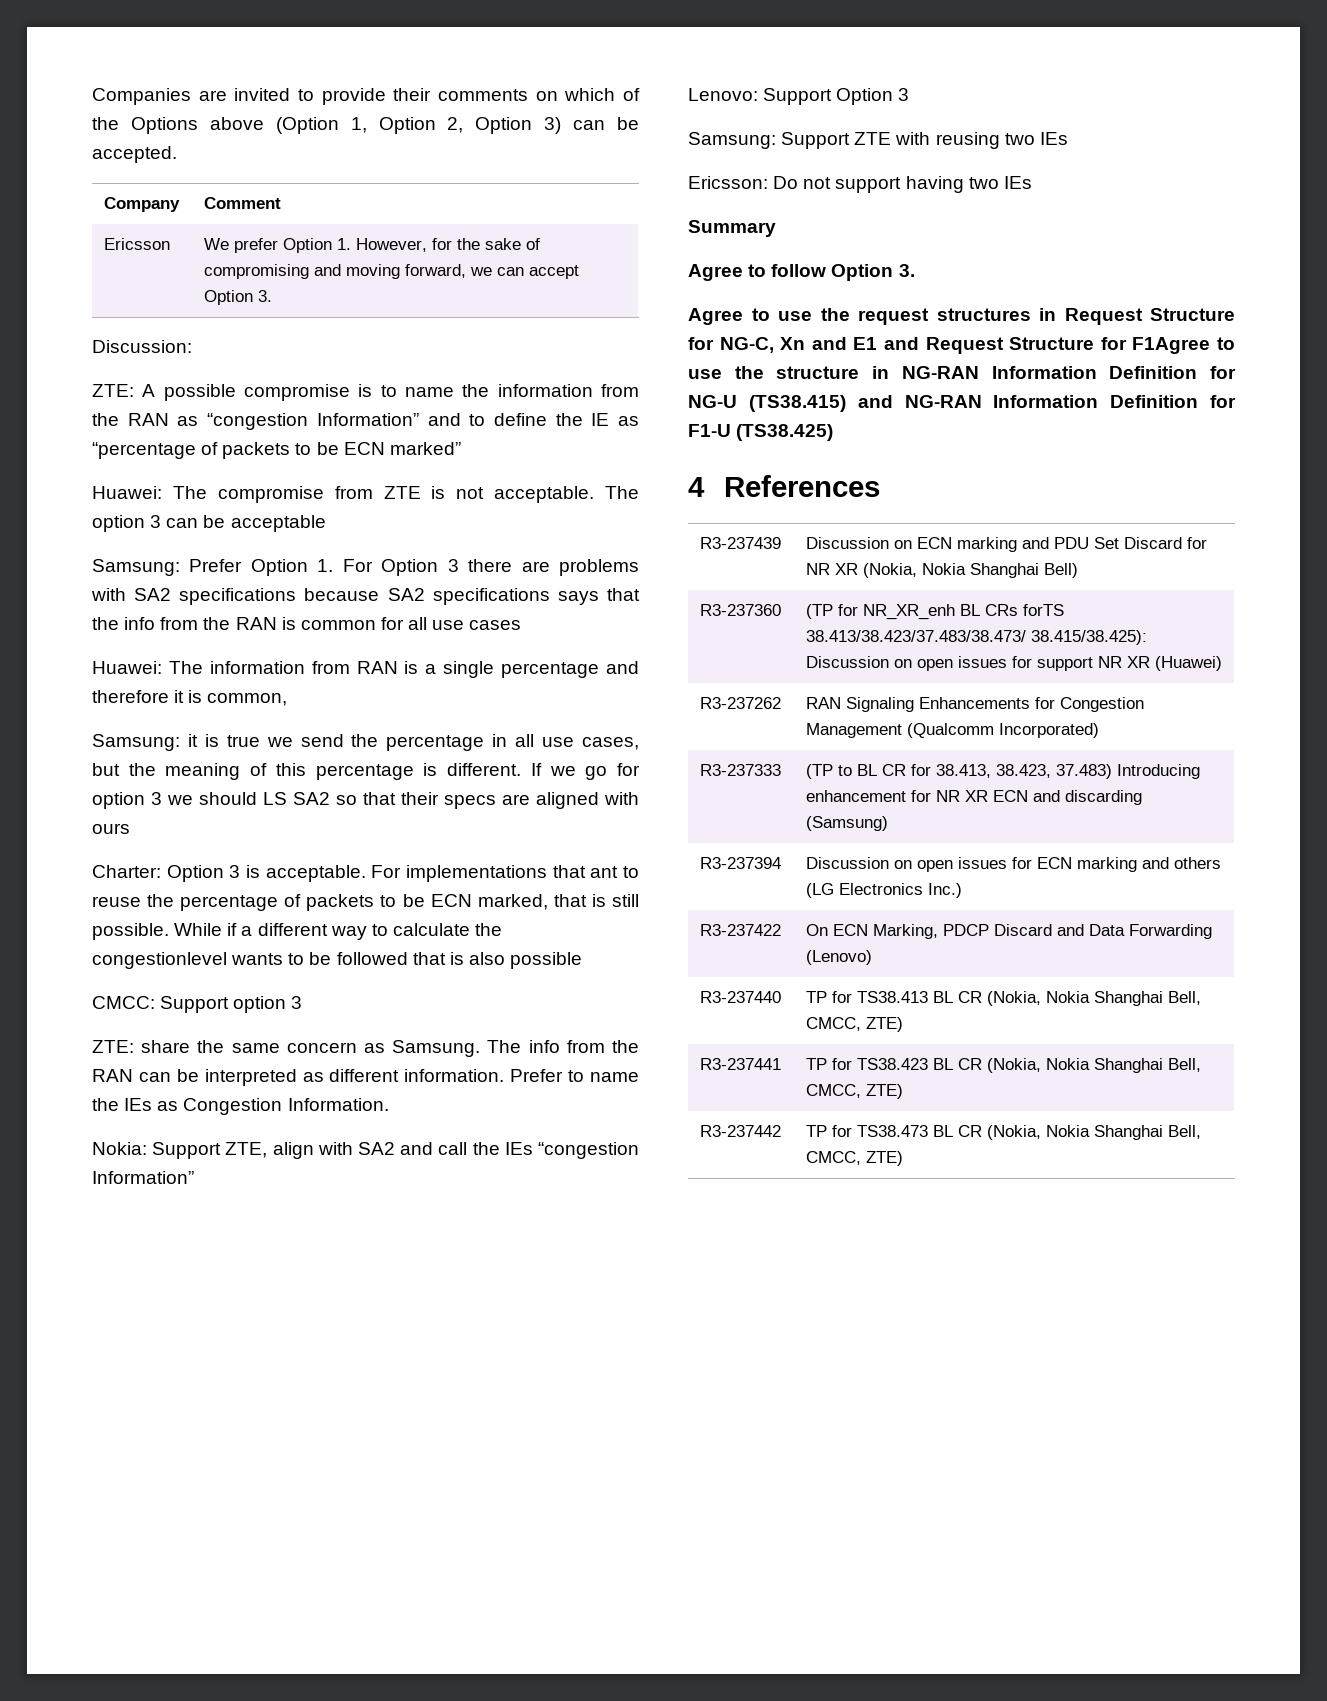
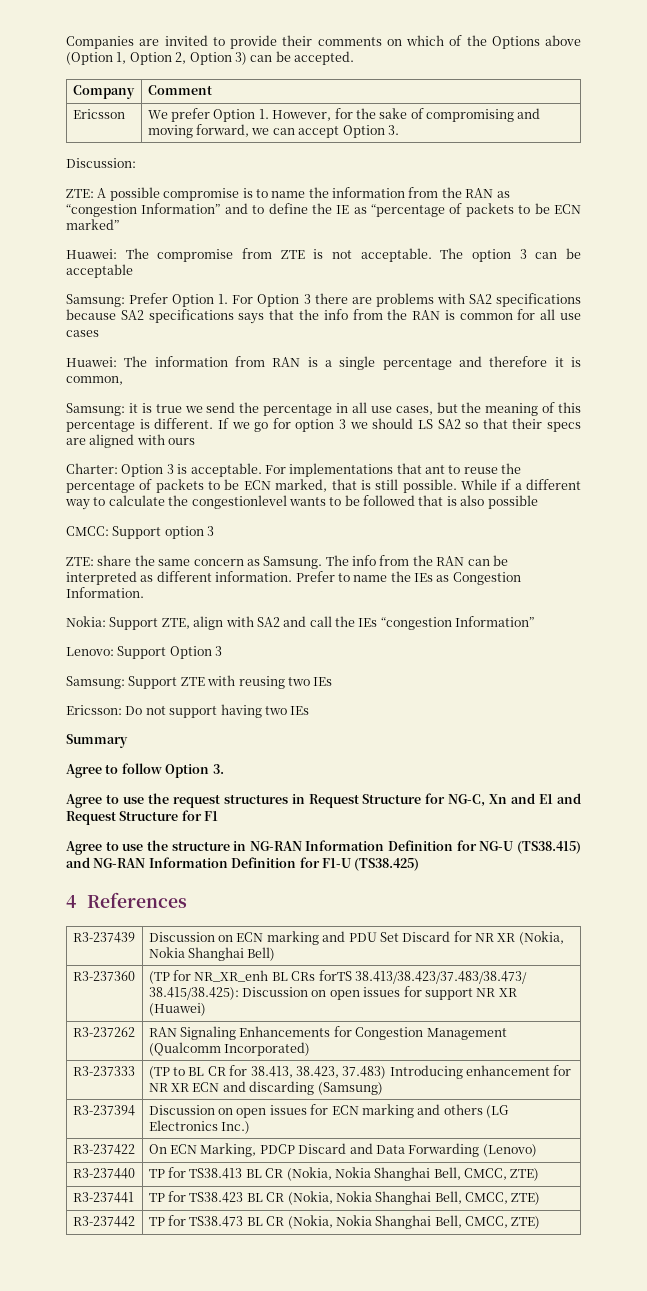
- Agree to use the request structures in Request Structure for NG-C, Xn and E1 and Request Structure for F1Agree to use the structure in NG-RAN Information Definition for NG-U (TS38.415) and NG-RAN Information Definition for F1-U (TS38.425)
+ Agree to use the request structures in Request Structure for NG-C, Xn and E1 and Request Structure for F1
+ Agree to use the structure in NG-RAN Information Definition for NG-U (TS38.415) and NG-RAN Information Definition for F1-U (TS38.425)

